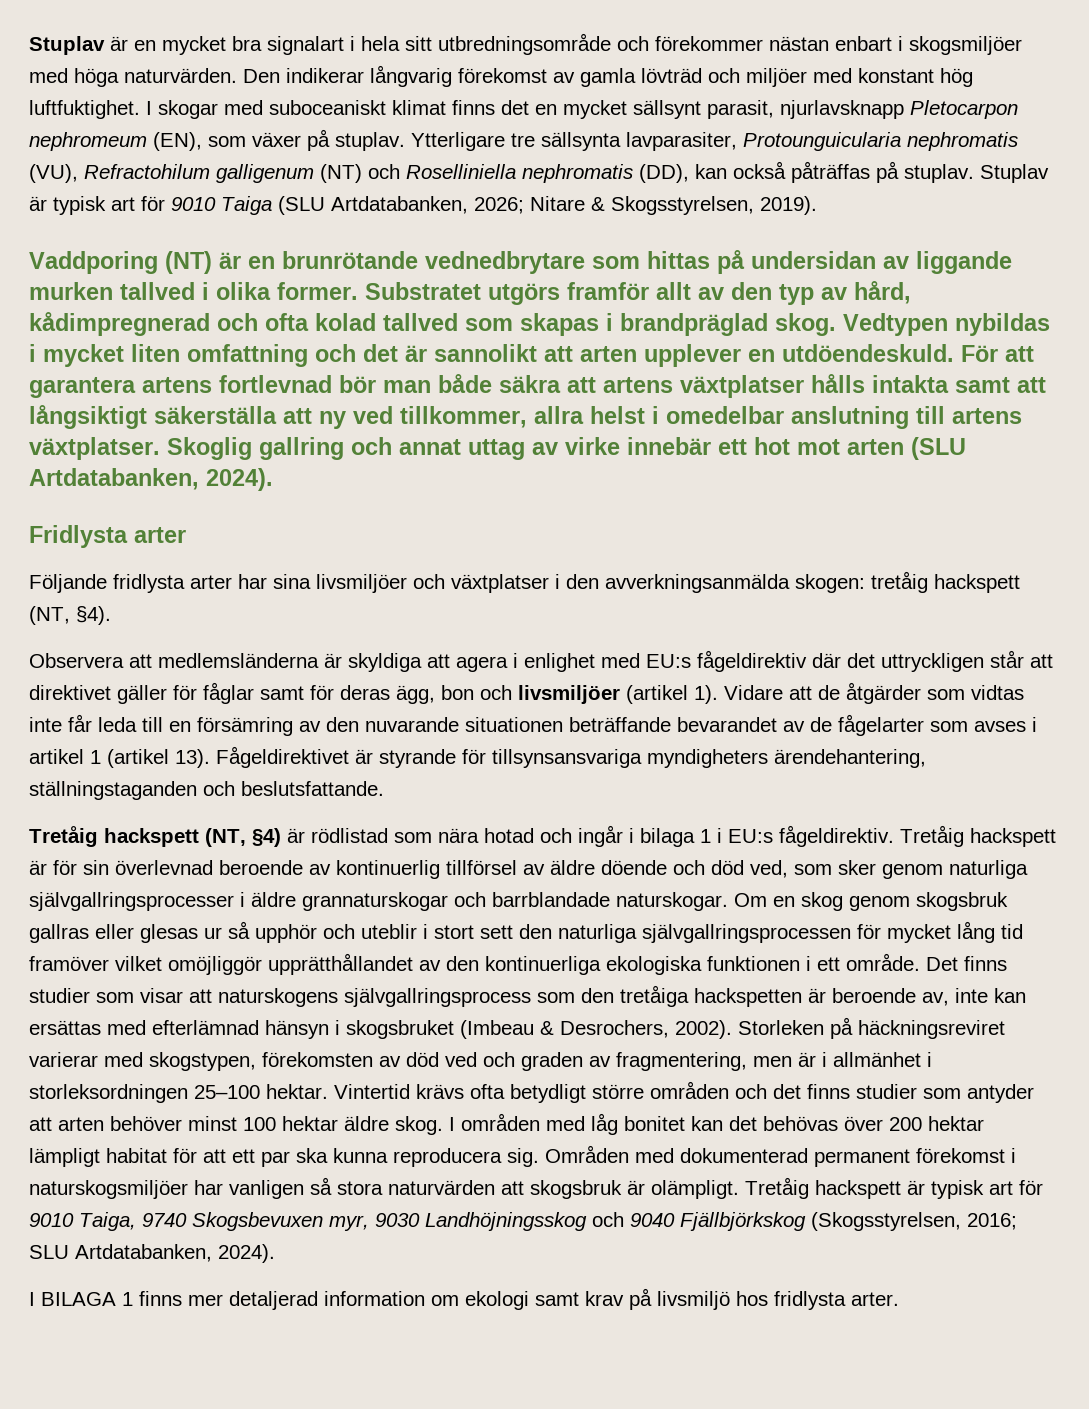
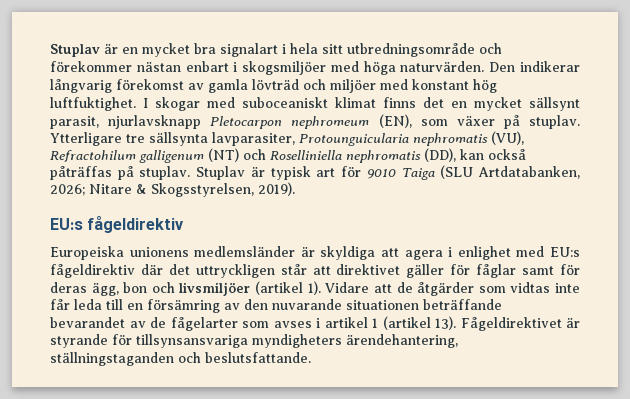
  Stuplav är typisk art för 9010 Taiga (SLU Artdatabanken, 2026; Nitare & Skogsstyrelsen, 2019).
- Vaddporing (NT) är en brunrötande vednedbrytare som hittas på undersidan av liggande murken tallved i olika former. Substratet utgörs framför allt av den typ av hård, kådimpregnerad och ofta kolad tallved som skapas i brandpräglad skog. Vedtypen nybildas i mycket liten omfattning och det är sannolikt att arten upplever en utdöendeskuld. För att garantera artens fortlevnad bör man både säkra att artens växtplatser hålls intakta samt att långsiktigt säkerställa att ny ved tillkommer, allra helst i omedelbar anslutning till artens växtplatser. Skoglig gallring och annat uttag av virke innebär ett hot mot arten (SLU Artdatabanken, 2024).
- Fridlysta arter
- Följande fridlysta arter har sina livsmiljöer och växtplatser i den avverkningsanmälda skogen: tretåig hackspett (NT, §4).
- Observera att medlemsländerna är skyldiga att agera i enlighet med EU:s fågeldirektiv där det uttryckligen står att direktivet gäller för fåglar samt för deras ägg, bon och livsmiljöer (artikel 1).
+ EU:s fågeldirektiv
+ Europeiska unionens medlemsländer är skyldiga att agera i enlighet med EU:s fågeldirektiv där det uttryckligen står att direktivet gäller för fåglar samt för deras ägg, bon och livsmiljöer (artikel 1).
- Tretåig hackspett (NT, §4) är rödlistad som nära hotad och ingår i bilaga 1 i EU:s fågeldirektiv. Tretåig hackspett är för sin överlevnad beroende av kontinuerlig tillförsel av äldre döende och död ved, som sker genom naturliga självgallringsprocesser i äldre grannaturskogar och barrblandade naturskogar. Om en skog genom skogsbruk gallras eller glesas ur så upphör och uteblir i stort sett den naturliga självgallringsprocessen för mycket lång tid framöver vilket omöjliggör upprätthållandet av den kontinuerliga ekologiska funktionen i ett område. Det finns studier som visar att naturskogens självgallringsprocess som den tretåiga hackspetten är beroende av, inte kan ersättas med efterlämnad hänsyn i skogsbruket (Imbeau & Desrochers, 2002). Storleken på häckningsreviret varierar med skogstypen, förekomsten av död ved och graden av fragmentering, men är i allmänhet i storleksordningen 25–100 hektar. Vintertid krävs ofta betydligt större områden och det finns studier som antyder att arten behöver minst 100 hektar äldre skog. I områden med låg bonitet kan det behövas över 200 hektar lämpligt habitat för att ett par ska kunna reproducera sig. Områden med dokumenterad permanent förekomst i naturskogsmiljöer har vanligen så stora naturvärden att skogsbruk är olämpligt. Tretåig hackspett är typisk art för 9010 Taiga, 9740 Skogsbevuxen myr, 9030 Landhöjningsskog och 9040 Fjällbjörkskog (Skogsstyrelsen, 2016; SLU Artdatabanken, 2024).
- I BILAGA 1 finns mer detaljerad information om ekologi samt krav på livsmiljö hos fridlysta arter.

